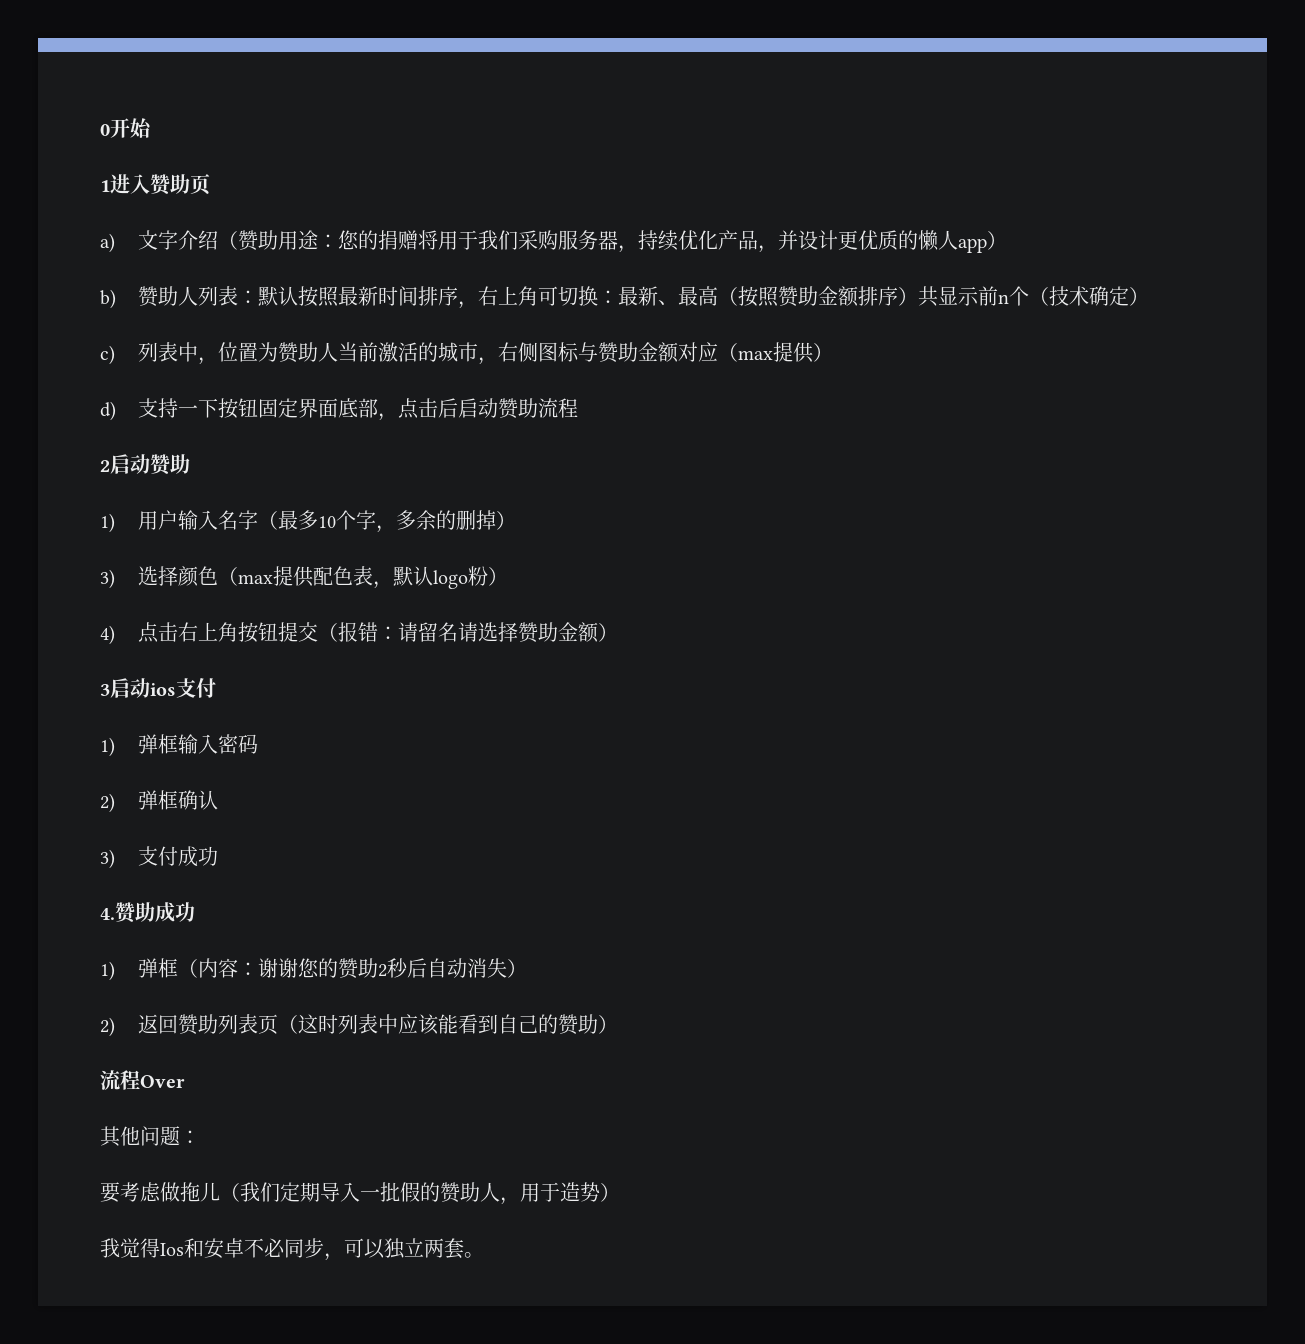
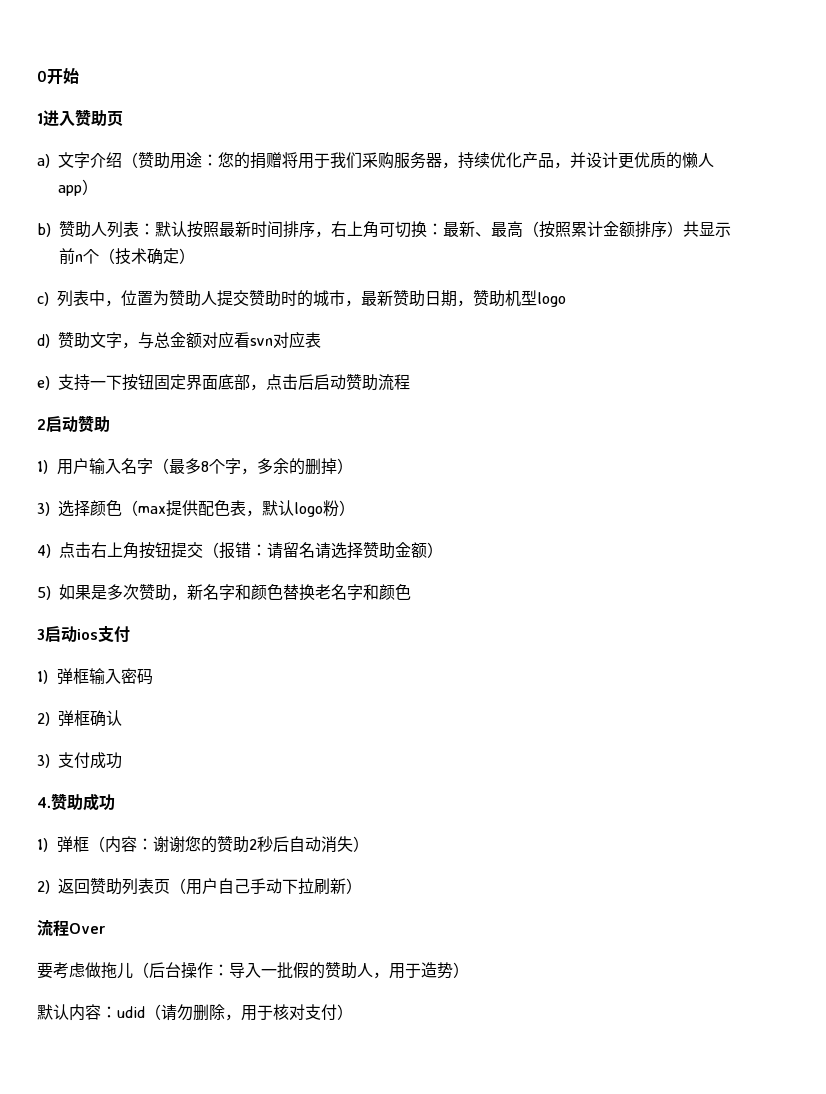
- b)赞助人列表：默认按照最新时间排序，右上角可切换：最新、最高（按照赞助金额排序）共显示前n个（技术确定）
+ b)赞助人列表：默认按照最新时间排序，右上角可切换：最新、最高（按照累计金额排序）共显示前n个（技术确定）
- c)列表中，位置为赞助人当前激活的城市，右侧图标与赞助金额对应（max提供）
- d)支持一下按钮固定界面底部，点击后启动赞助流程
+ c)列表中，位置为赞助人提交赞助时的城市，最新赞助日期，赞助机型logo
+ d)赞助文字，与总金额对应看svn对应表
+ e)支持一下按钮固定界面底部，点击后启动赞助流程
- 1)用户输入名字（最多10个字，多余的删掉）
+ 1)用户输入名字（最多8个字，多余的删掉）
+ 5)如果是多次赞助，新名字和颜色替换老名字和颜色
- 2)返回赞助列表页（这时列表中应该能看到自己的赞助）
+ 2)返回赞助列表页（用户自己手动下拉刷新）
- 其他问题：
- 要考虑做拖儿（我们定期导入一批假的赞助人，用于造势）
+ 要考虑做拖儿（后台操作：导入一批假的赞助人，用于造势）
- 我觉得Ios和安卓不必同步，可以独立两套。
+ 默认内容：udid（请勿删除，用于核对支付）

